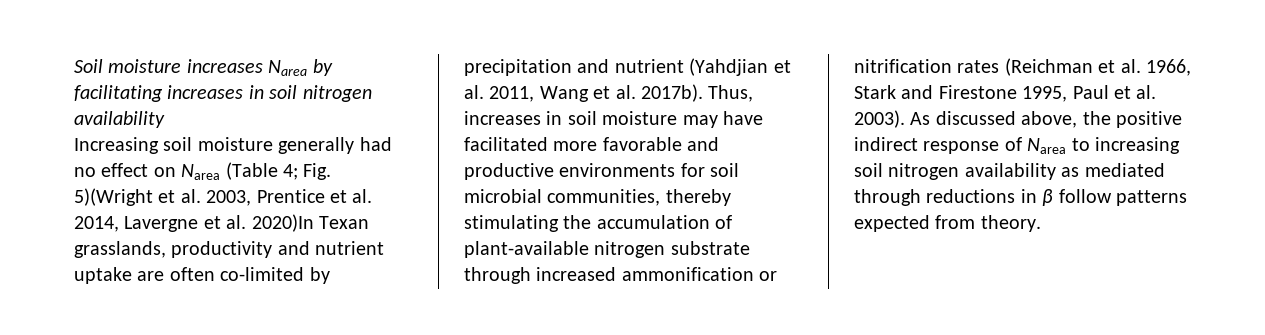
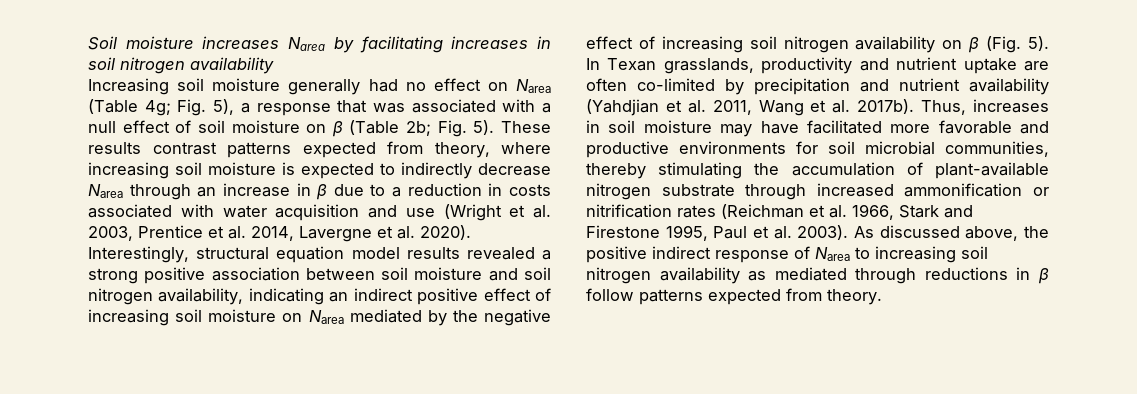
- Increasing soil moisture generally had no effect on Narea (Table 4; Fig. 5)(Wright et al. 2003, Prentice et al. 2014, Lavergne et al. 2020)In Texan grasslands, productivity and nutrient uptake are often co-limited by precipitation and nutrient (Yahdjian et al. 2011, Wang et al. 2017b).
+ Increasing soil moisture generally had no effect on Narea (Table 4g; Fig. 5), a response that was associated with a null effect of soil moisture on β (Table 2b; Fig. 5). These results contrast patterns expected from theory, where increasing soil moisture is expected to indirectly decrease Narea through an increase in β due to a reduction in costs associated with water acquisition and use (Wright et al. 2003, Prentice et al. 2014, Lavergne et al. 2020). Interestingly, structural equation model results revealed a strong positive association between soil moisture and soil nitrogen availability, indicating an indirect positive effect of increasing soil moisture on Narea mediated by the negative effect of increasing soil nitrogen availability on β (Fig. 5). In Texan grasslands, productivity and nutrient uptake are often co-limited by precipitation and nutrient availability (Yahdjian et al. 2011, Wang et al. 2017b).

